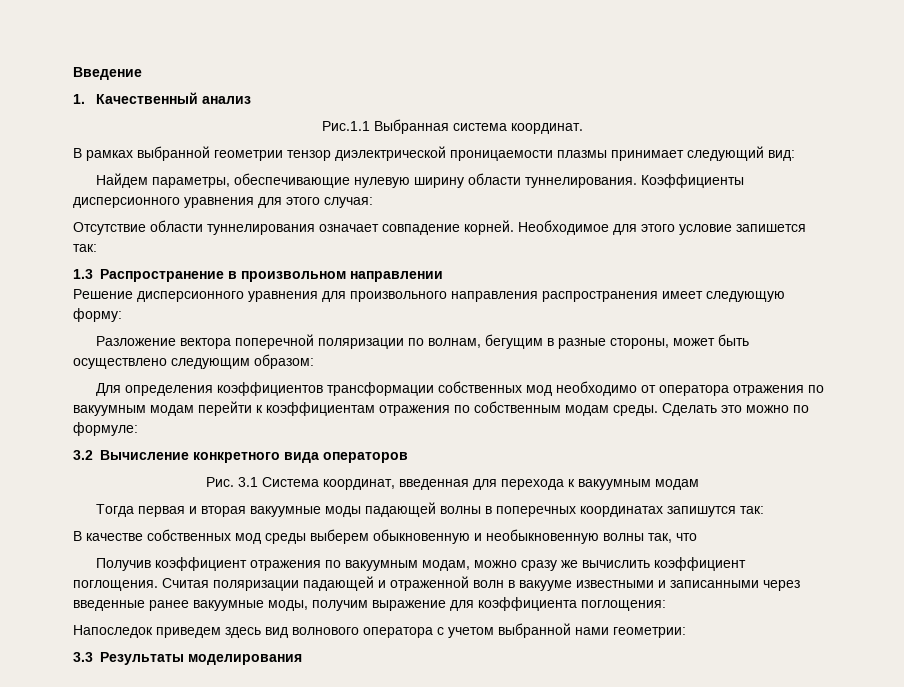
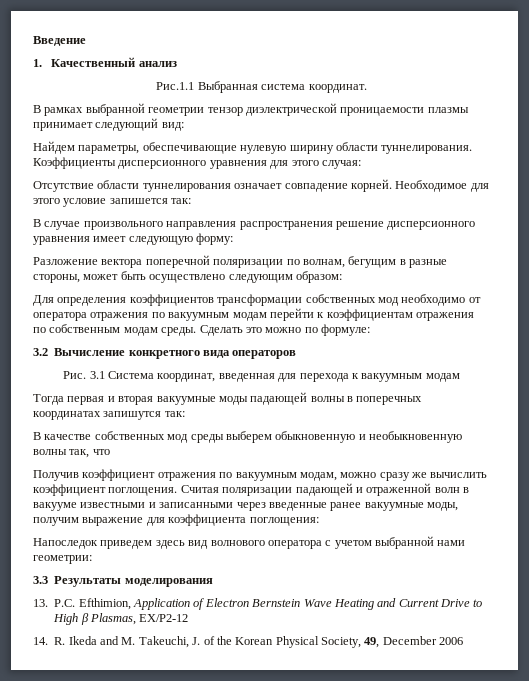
- 1.3 Распространение в произвольном направлении
- Решение дисперсионного уравнения для произвольного направления распространения имеет следующую форму:
+ В случае произвольного направления распространения решение дисперсионного уравнения имеет следующую форму:
+ 13. P.C. Efthimion, Application of Electron Bernstein Wave Heating and Current Drive to High β Plasmas, EX/P2-12
+ 14. R. Ikeda and M. Takeuchi, J. of the Korean Physical Society, 49, December 2006

